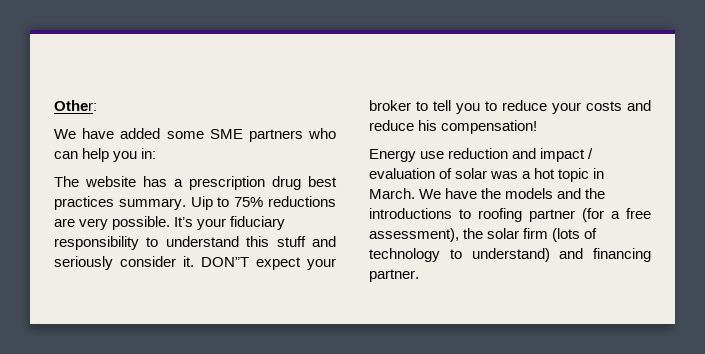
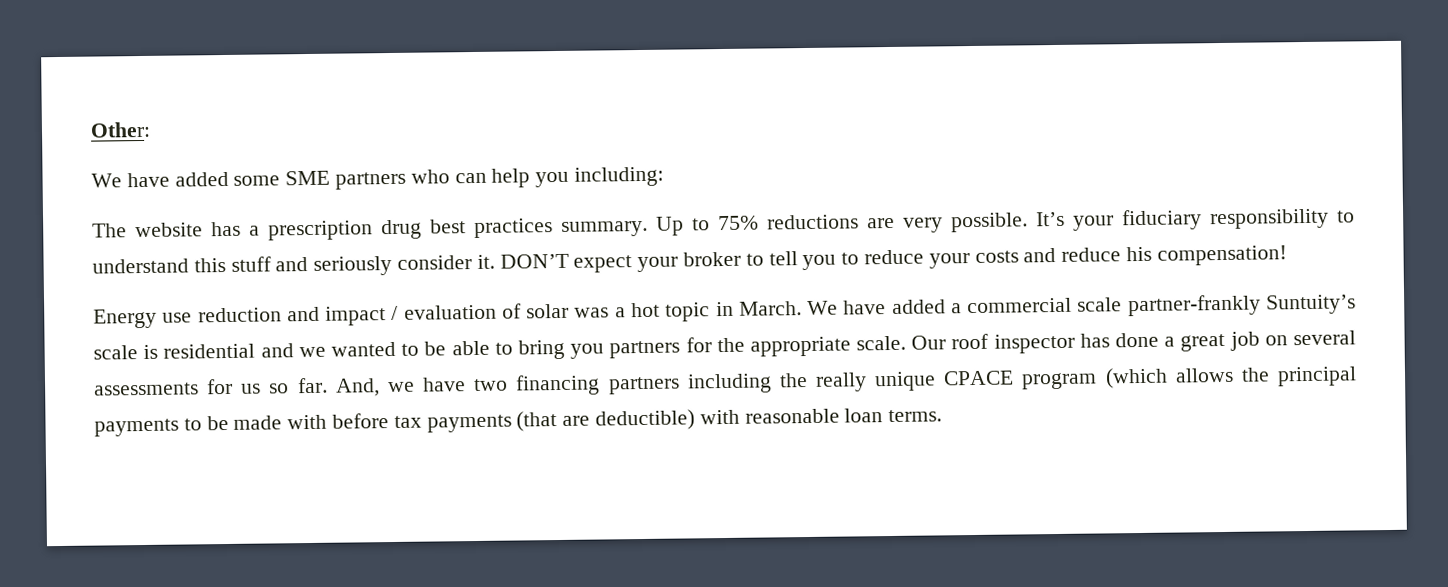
- We have added some SME partners who can help you in:
+ We have added some SME partners who can help you including:
- Uip to 75% reductions are very possible.
+ Up to 75% reductions are very possible.
- DON”T expect your broker to tell you to reduce your costs and reduce his compensation!
+ DON’T expect your broker to tell you to reduce your costs and reduce his compensation!
- We have the models and the introductions to roofing partner (for a free assessment), the solar firm (lots of technology to understand) and financing partner.
+ We have added a commercial scale partner-frankly Suntuity’s scale is residential and we wanted to be able to bring you partners for the appropriate scale. Our roof inspector has done a great job on several assessments for us so far. And, we have two financing partners including the really unique CPACE program (which allows the principal payments to be made with before tax payments (that are deductible) with reasonable loan terms.

